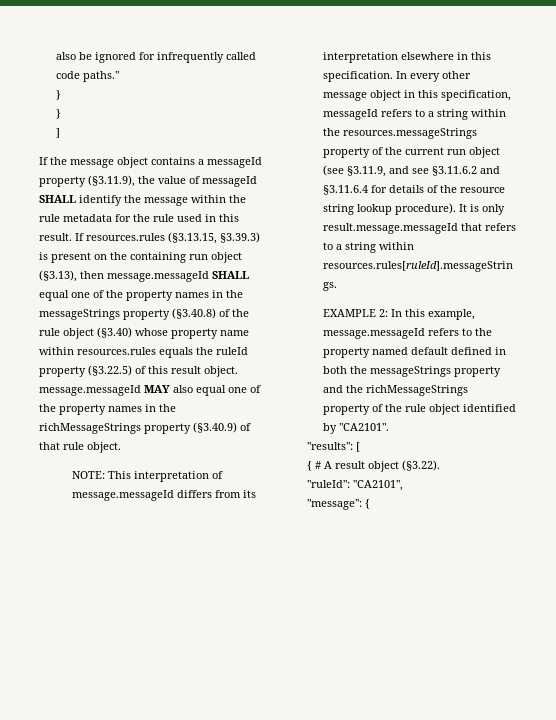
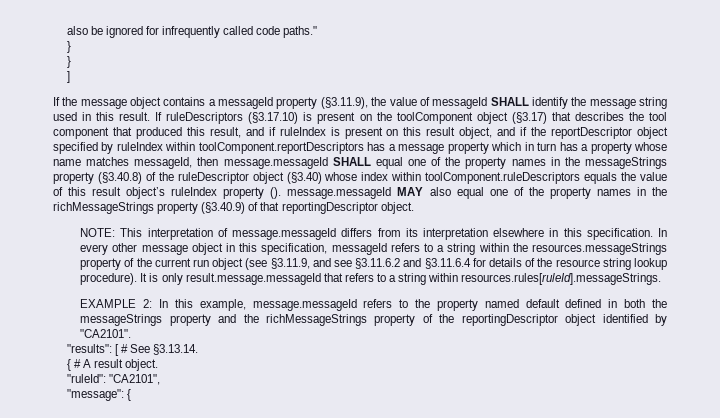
- If the message object contains a messageId property (§3.11.9), the value of messageId SHALL identify the message within the rule metadata for the rule used in this result.
+ If the message object contains a messageId property (§3.11.9), the value of messageId SHALL identify the message string used in this result.
- If resources.rules (§3.13.15, §3.39.3) is present on the containing run object (§3.13), then message.messageId SHALL equal one of the property names in the messageStrings property (§3.40.8) of the rule object (§3.40) whose property name within resources.rules equals the ruleId property (§3.22.5) of this result object. message.messageId MAY also equal one of the property names in the richMessageStrings property (§3.40.9) of that rule object.
+ If ruleDescriptors (§3.17.10) is present on the toolComponent object (§3.17) that describes the tool component that produced this result, and if ruleIndex is present on this result object, and if the reportDescriptor object specified by ruleIndex within toolComponent.reportDescriptors has a message property which in turn has a property whose name matches messageId, then message.messageId SHALL equal one of the property names in the messageStrings property (§3.40.8) of the ruleDescriptor object (§3.40) whose index within toolComponent.ruleDescriptors equals the value of this result object’s ruleIndex property (). message.messageId MAY also equal one of the property names in the richMessageStrings property (§3.40.9) of that reportingDescriptor object.
- EXAMPLE 2: In this example, message.messageId refers to the property named default defined in both the messageStrings property and the richMessageStrings property of the rule object identified by "CA2101".
+ EXAMPLE 2: In this example, message.messageId refers to the property named default defined in both the messageStrings property and the richMessageStrings property of the reportingDescriptor object identified by "CA2101".
- "results": [
+ "results": [ # See §3.13.14.
- { # A result object (§3.22).
+ { # A result object.

